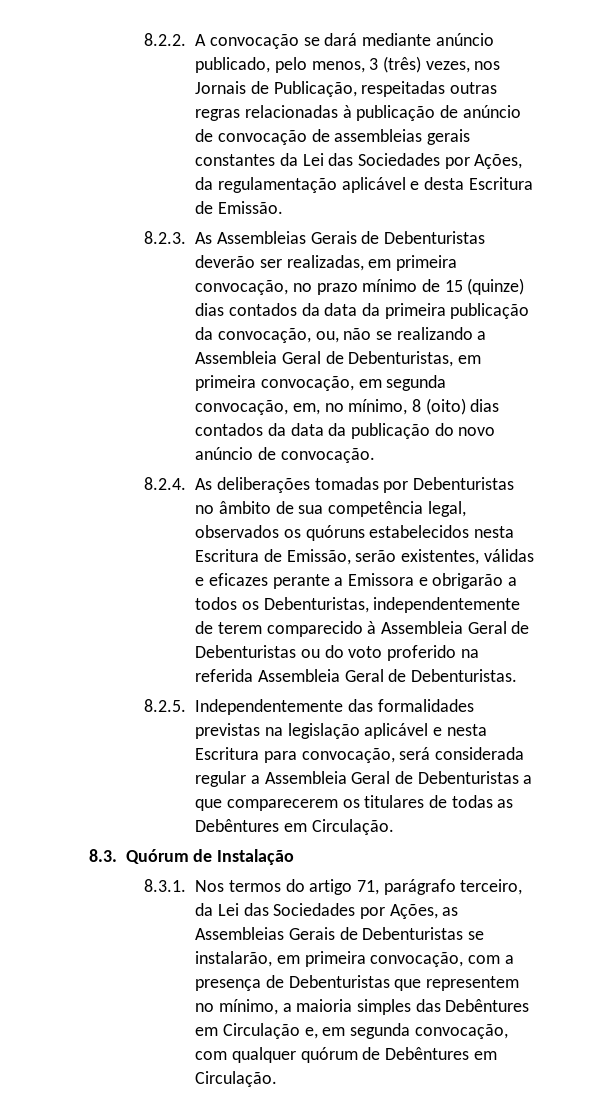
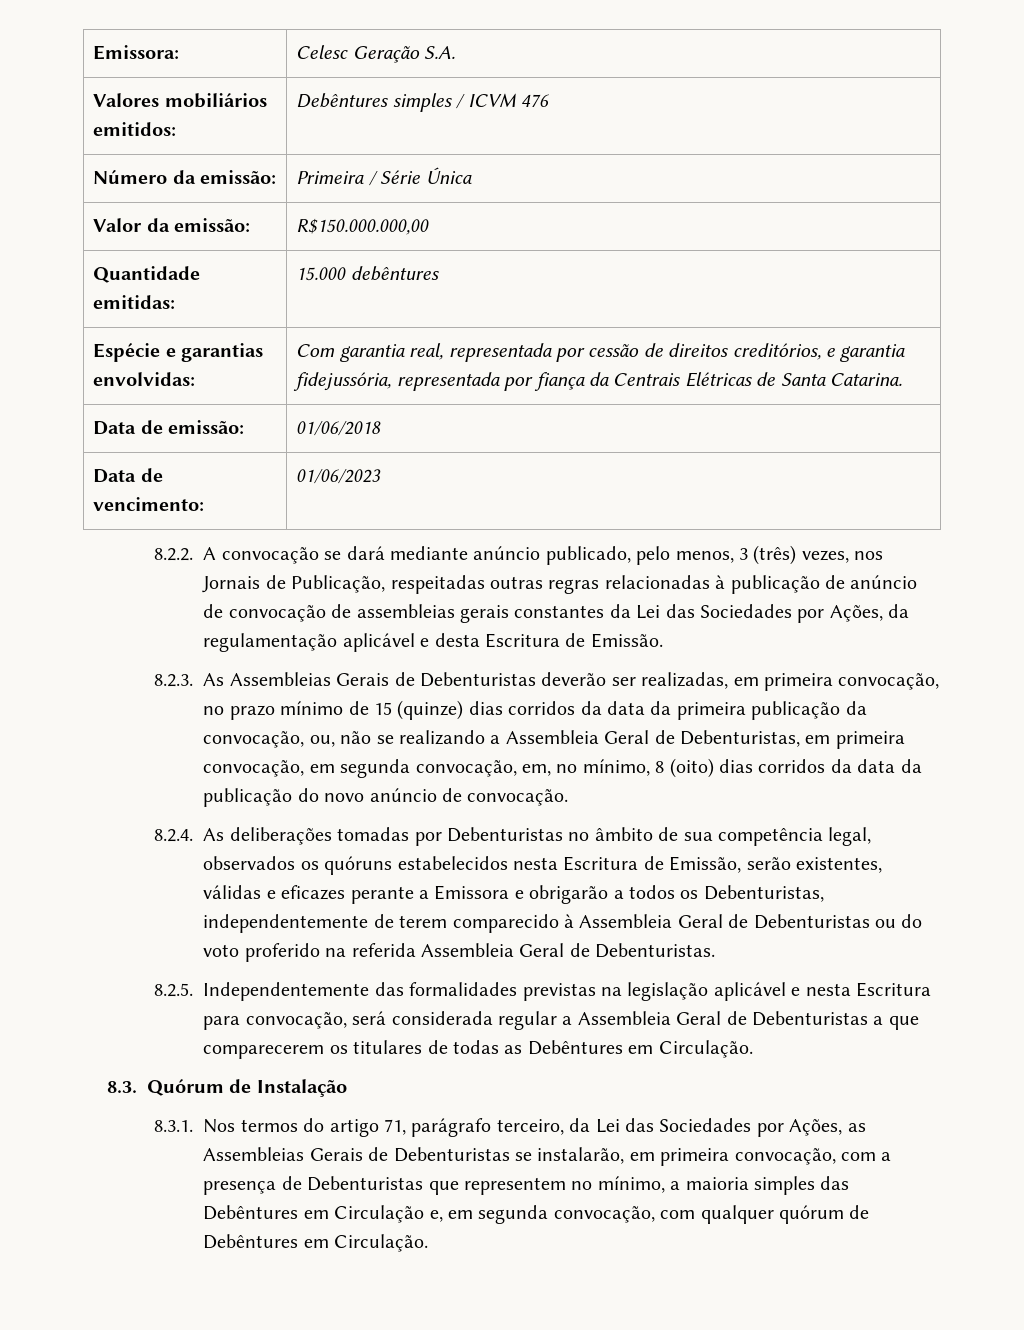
+ Emissora: | Celesc Geração S.A.
+ Valores mobiliários emitidos: | Debêntures simples / ICVM 476
+ Número da emissão: | Primeira / Série Única
+ Valor da emissão: | R$150.000.000,00
+ Quantidade emitidas: | 15.000 debêntures
+ Espécie e garantias envolvidas: | Com garantia real, representada por cessão de direitos creditórios, e garantia fidejussória, representada por fiança da Centrais Elétricas de Santa Catarina.
+ Data de emissão: | 01/06/2018
+ Data de vencimento: | 01/06/2023
- 8.2.3. As Assembleias Gerais de Debenturistas deverão ser realizadas, em primeira convocação, no prazo mínimo de 15 (quinze) dias contados da data da primeira publicação da convocação, ou, não se realizando a Assembleia Geral de Debenturistas, em primeira convocação, em segunda convocação, em, no mínimo, 8 (oito) dias contados da data da publicação do novo anúncio de convocação.
+ 8.2.3. As Assembleias Gerais de Debenturistas deverão ser realizadas, em primeira convocação, no prazo mínimo de 15 (quinze) dias corridos da data da primeira publicação da convocação, ou, não se realizando a Assembleia Geral de Debenturistas, em primeira convocação, em segunda convocação, em, no mínimo, 8 (oito) dias corridos da data da publicação do novo anúncio de convocação.

